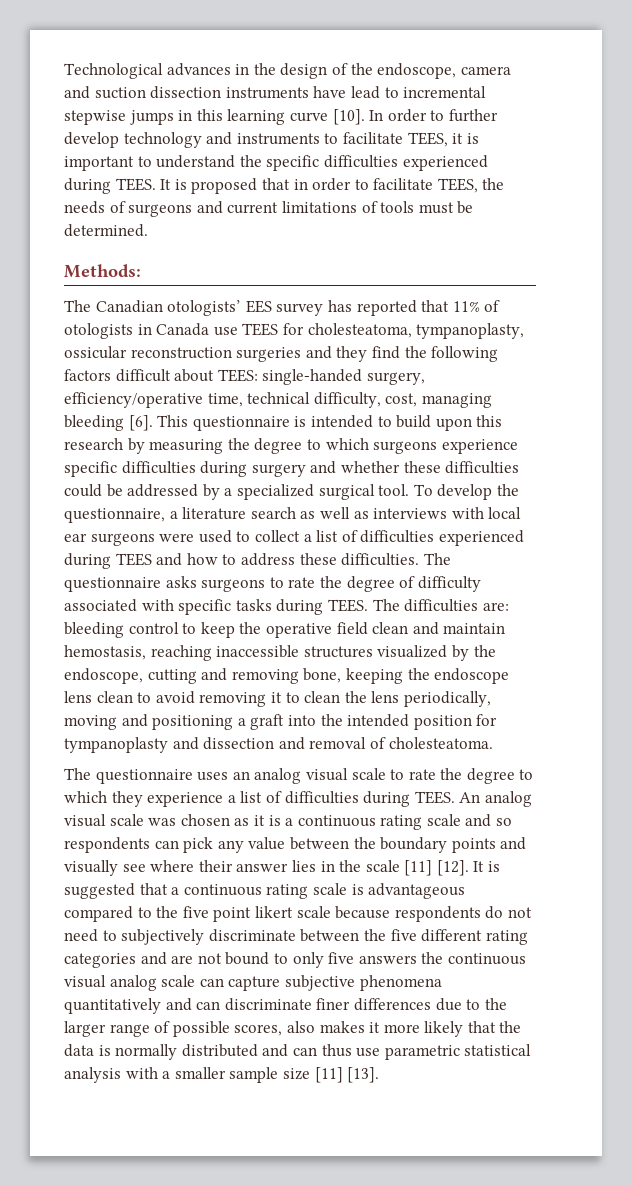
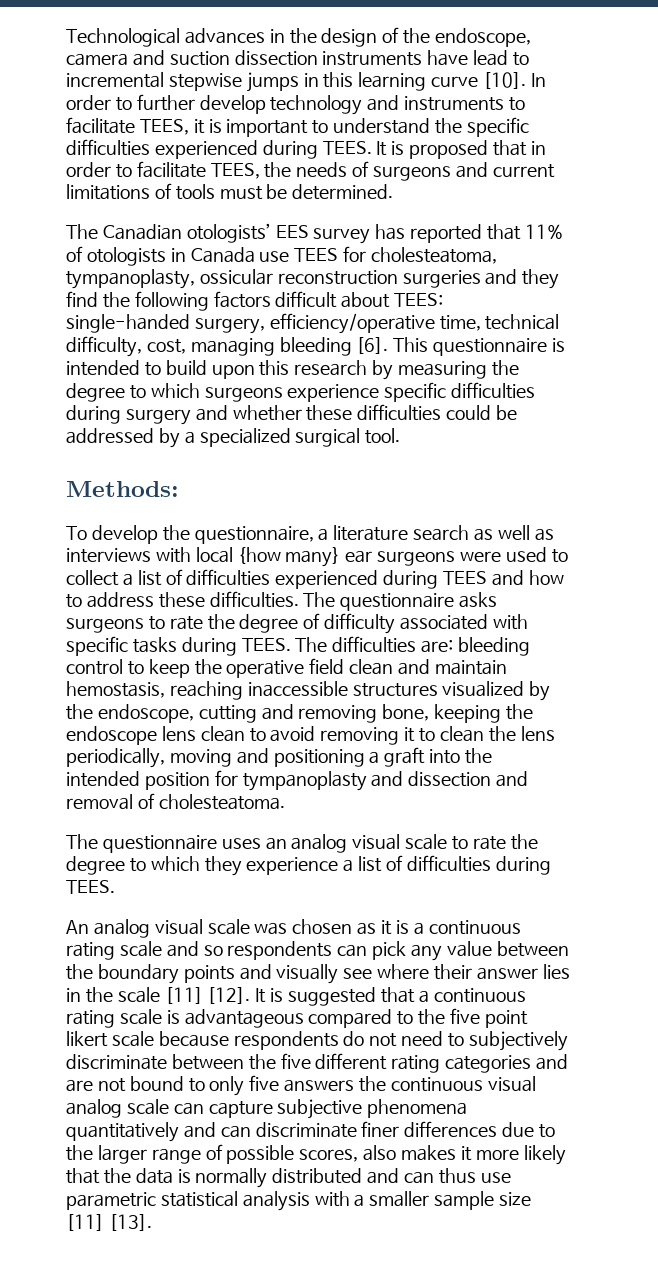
- Methods:
- This questionnaire is intended to build upon this research by measuring the degree to which surgeons experience specific difficulties during surgery and whether these difficulties could be addressed by a specialized surgical tool. To develop the questionnaire, a literature search as well as interviews with local ear surgeons were used to collect a list of difficulties experienced during TEES and how to address these difficulties.
+ This questionnaire is intended to build upon this research by measuring the degree to which surgeons experience specific difficulties during surgery and whether these difficulties could be addressed by a specialized surgical tool.
+ Methods:
+ To develop the questionnaire, a literature search as well as interviews with local {how many} ear surgeons were used to collect a list of difficulties experienced during TEES and how to address these difficulties.
- The questionnaire uses an analog visual scale to rate the degree to which they experience a list of difficulties during TEES. An analog visual scale was chosen as it is a continuous rating scale and so respondents can pick any value between the boundary points and visually see where their answer lies in the scale [11] [12].
+ The questionnaire uses an analog visual scale to rate the degree to which they experience a list of difficulties during TEES.
+ An analog visual scale was chosen as it is a continuous rating scale and so respondents can pick any value between the boundary points and visually see where their answer lies in the scale [11] [12].

